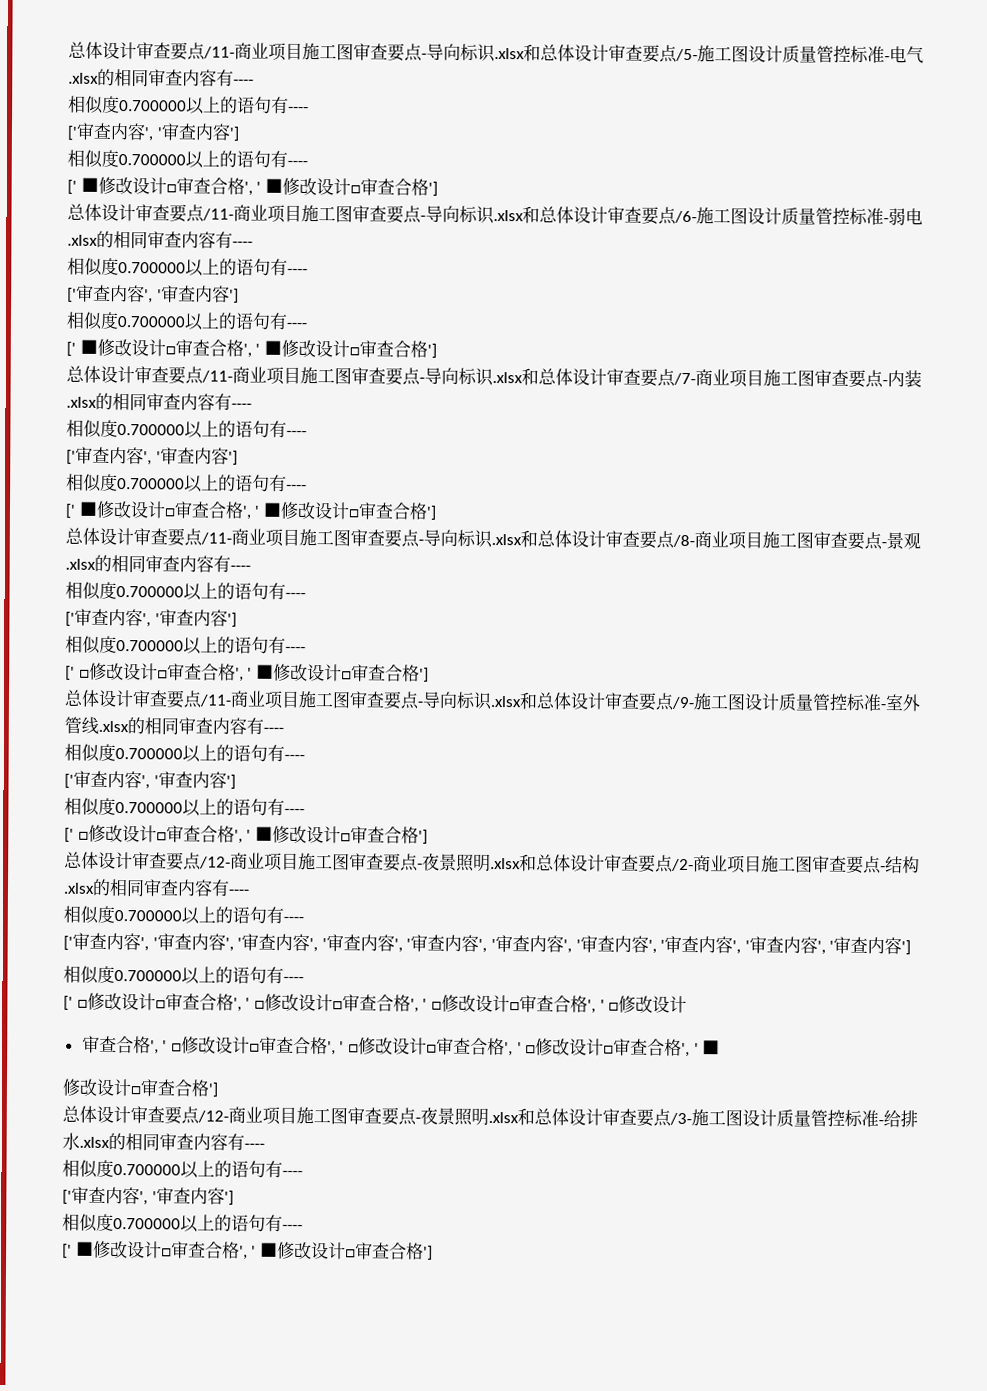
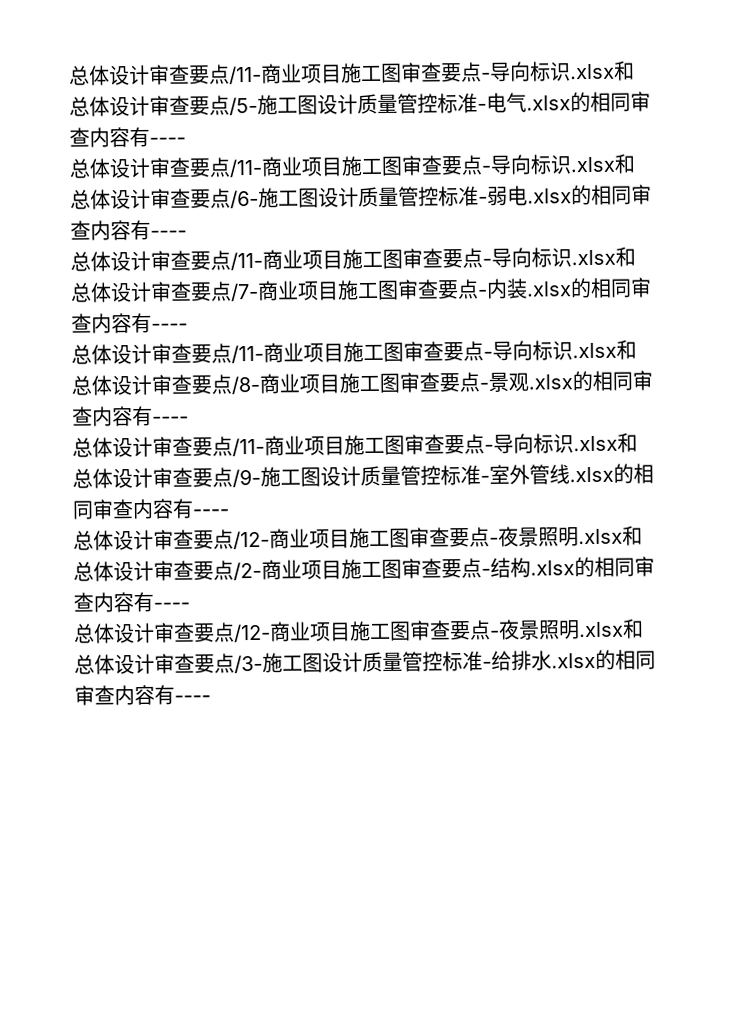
  总体设计审查要点/11-商业项目施工图审查要点-导向标识.xlsx和总体设计审查要点/5-施工图设计质量管控标准-电气.xlsx的相同审查内容有----
- 相似度0.700000以上的语句有----
- ['审查内容', '审查内容']
- 相似度0.700000以上的语句有----
- [' ■修改设计□审查合格', ' ■修改设计□审查合格']
  总体设计审查要点/11-商业项目施工图审查要点-导向标识.xlsx和总体设计审查要点/6-施工图设计质量管控标准-弱电.xlsx的相同审查内容有----
- 相似度0.700000以上的语句有----
- ['审查内容', '审查内容']
- 相似度0.700000以上的语句有----
- [' ■修改设计□审查合格', ' ■修改设计□审查合格']
  总体设计审查要点/11-商业项目施工图审查要点-导向标识.xlsx和总体设计审查要点/7-商业项目施工图审查要点-内装.xlsx的相同审查内容有----
- 相似度0.700000以上的语句有----
- ['审查内容', '审查内容']
- 相似度0.700000以上的语句有----
- [' ■修改设计□审查合格', ' ■修改设计□审查合格']
  总体设计审查要点/11-商业项目施工图审查要点-导向标识.xlsx和总体设计审查要点/8-商业项目施工图审查要点-景观.xlsx的相同审查内容有----
- 相似度0.700000以上的语句有----
- ['审查内容', '审查内容']
- 相似度0.700000以上的语句有----
- [' □修改设计□审查合格', ' ■修改设计□审查合格']
  总体设计审查要点/11-商业项目施工图审查要点-导向标识.xlsx和总体设计审查要点/9-施工图设计质量管控标准-室外管线.xlsx的相同审查内容有----
- 相似度0.700000以上的语句有----
- ['审查内容', '审查内容']
- 相似度0.700000以上的语句有----
- [' □修改设计□审查合格', ' ■修改设计□审查合格']
  总体设计审查要点/12-商业项目施工图审查要点-夜景照明.xlsx和总体设计审查要点/2-商业项目施工图审查要点-结构.xlsx的相同审查内容有----
- 相似度0.700000以上的语句有----
- ['审查内容', '审查内容', '审查内容', '审查内容', '审查内容', '审查内容', '审查内容', '审查内容', '审查内容', '审查内容']
- 相似度0.700000以上的语句有----
- [' □修改设计□审查合格', ' □修改设计□审查合格', ' □修改设计□审查合格', ' □修改设计
- 审查合格', ' □修改设计□审查合格', ' □修改设计□审查合格', ' □修改设计□审查合格', ' ■
- 修改设计□审查合格']
  总体设计审查要点/12-商业项目施工图审查要点-夜景照明.xlsx和总体设计审查要点/3-施工图设计质量管控标准-给排水.xlsx的相同审查内容有----
- 相似度0.700000以上的语句有----
- ['审查内容', '审查内容']
- 相似度0.700000以上的语句有----
- [' ■修改设计□审查合格', ' ■修改设计□审查合格']

